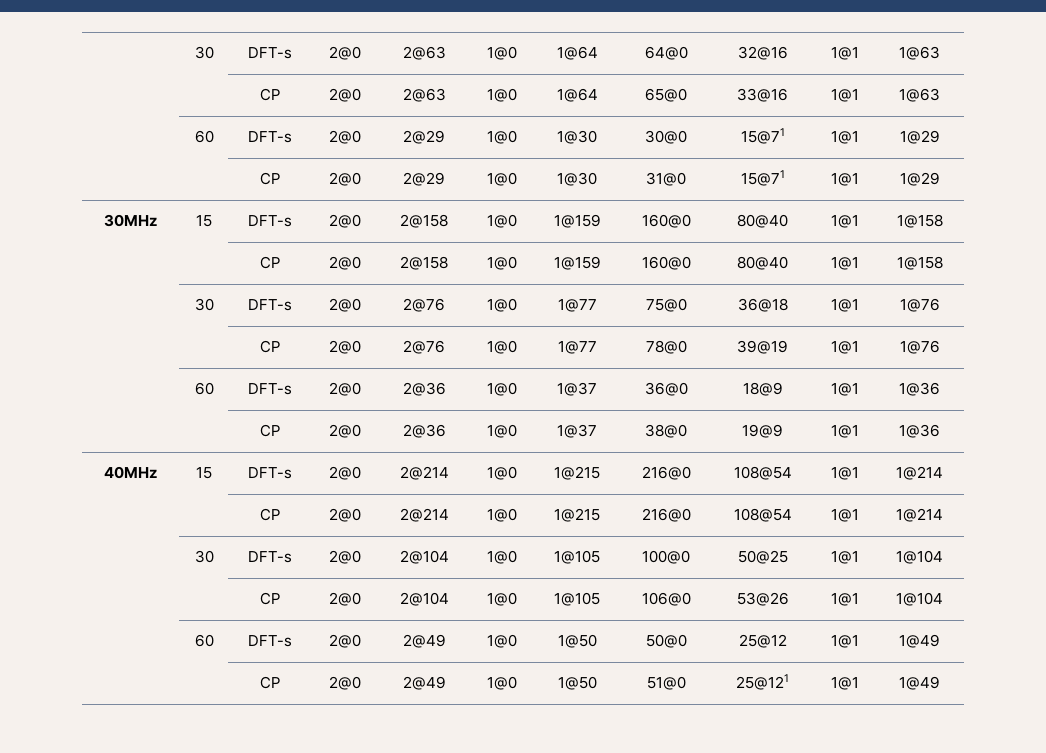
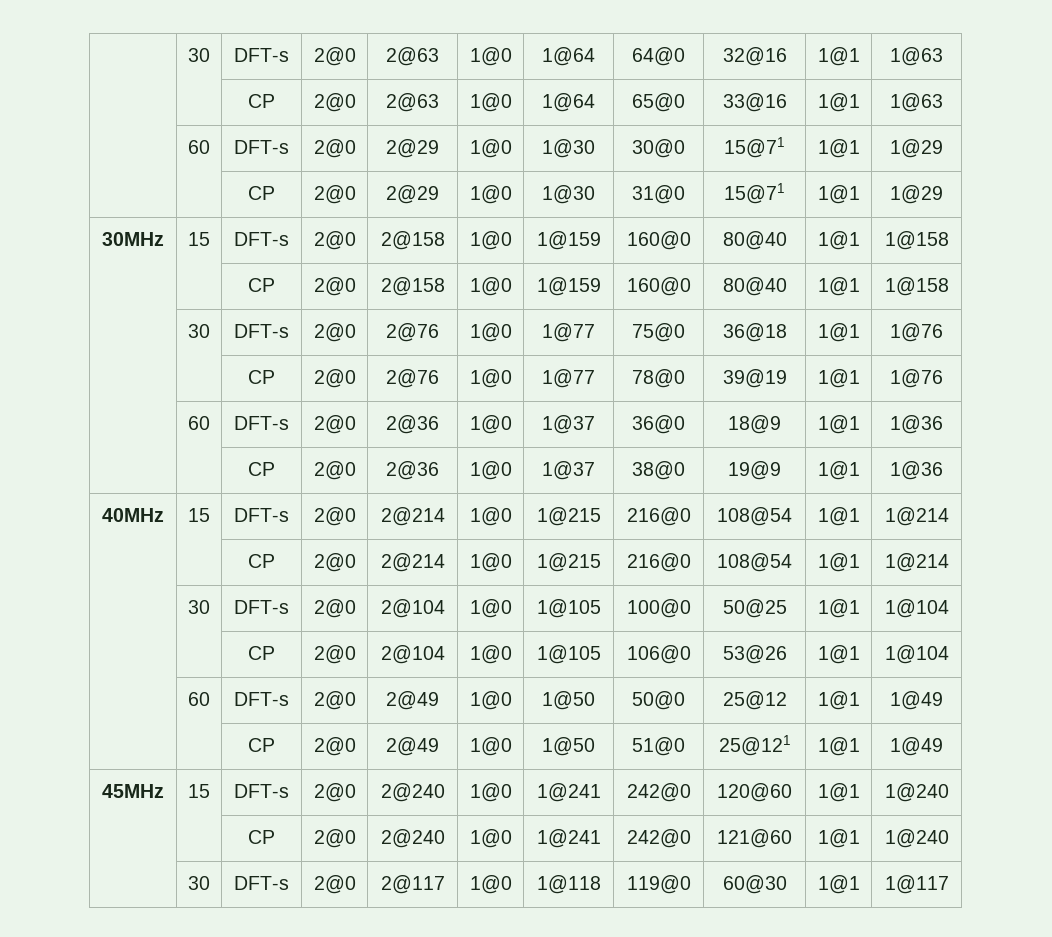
+ 45MHz | 15 | DFT-s | 2@0 | 2@240 | 1@0 | 1@241 | 242@0 | 120@60 | 1@1 | 1@240
+ | | CP | 2@0 | 2@240 | 1@0 | 1@241 | 242@0 | 121@60 | 1@1 | 1@240
+ | 30 | DFT-s | 2@0 | 2@117 | 1@0 | 1@118 | 119@0 | 60@30 | 1@1 | 1@117

